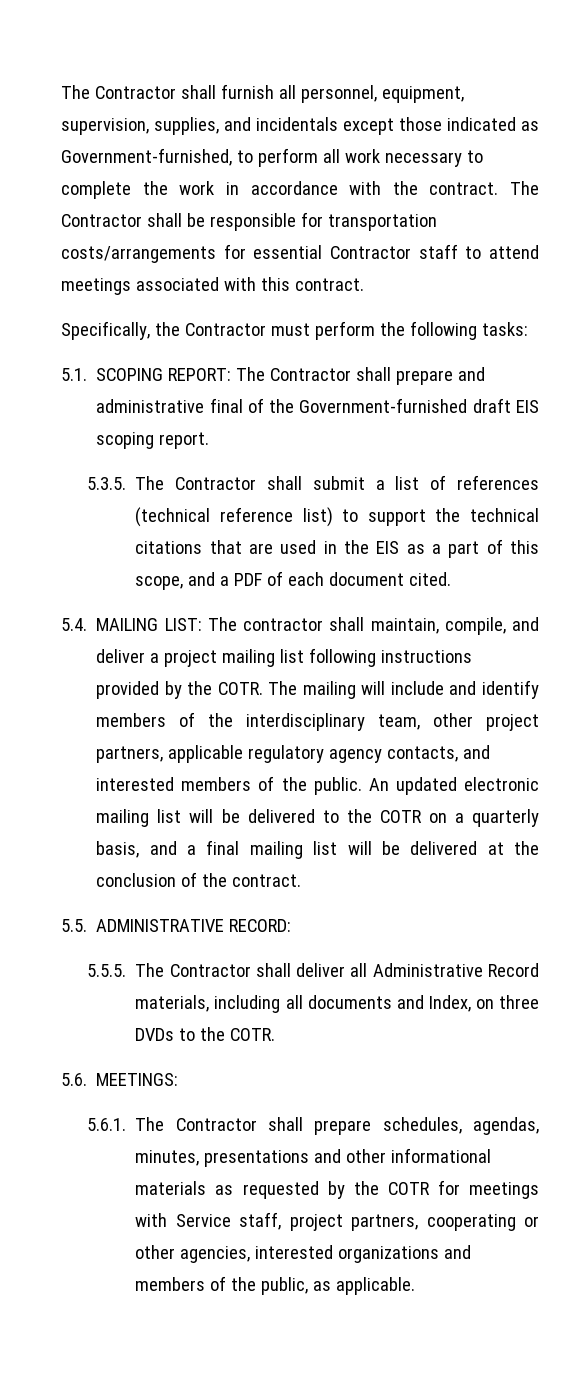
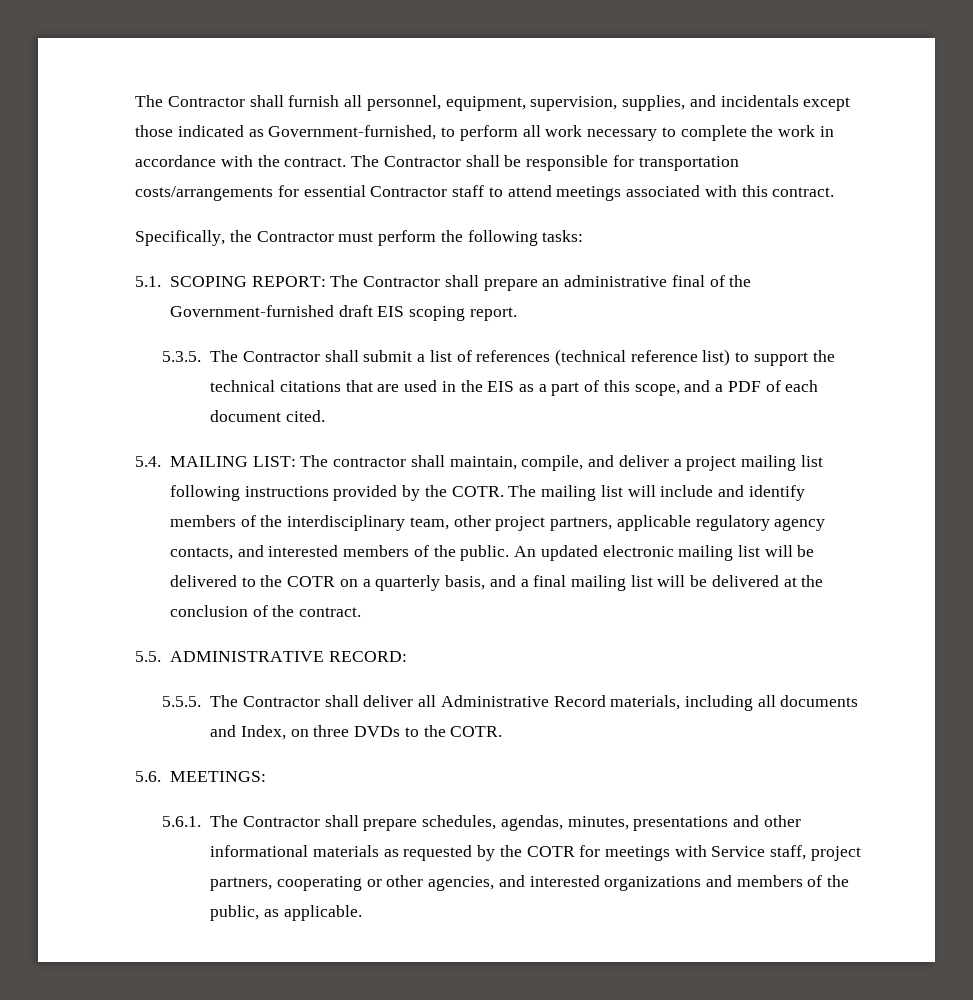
- 5.1. SCOPING REPORT: The Contractor shall prepare and administrative final of the Government-furnished draft EIS scoping report.
+ 5.1. SCOPING REPORT: The Contractor shall prepare an administrative final of the Government-furnished draft EIS scoping report.
- The mailing will include and identify members of the interdisciplinary team, other project partners, applicable regulatory agency contacts, and interested members of the public.
+ The mailing list will include and identify members of the interdisciplinary team, other project partners, applicable regulatory agency contacts, and interested members of the public.
- 5.6.1. The Contractor shall prepare schedules, agendas, minutes, presentations and other informational materials as requested by the COTR for meetings with Service staff, project partners, cooperating or other agencies, interested organizations and members of the public, as applicable.
+ 5.6.1. The Contractor shall prepare schedules, agendas, minutes, presentations and other informational materials as requested by the COTR for meetings with Service staff, project partners, cooperating or other agencies, and interested organizations and members of the public, as applicable.

